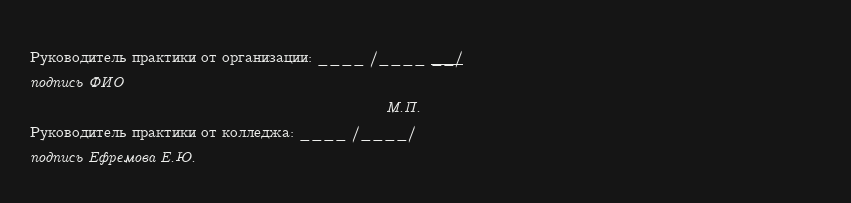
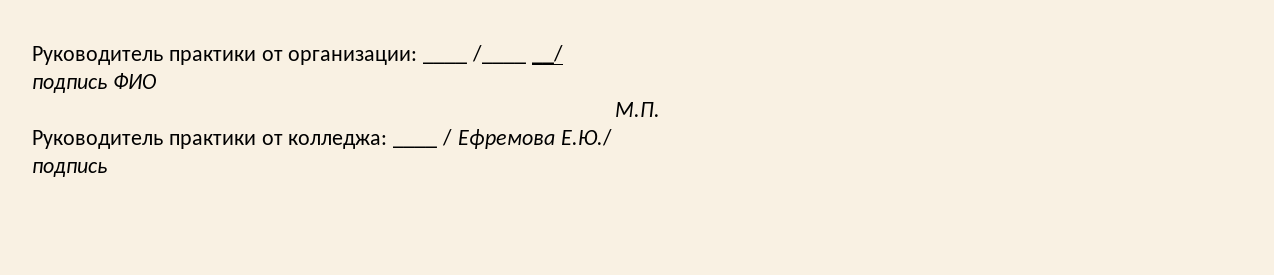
- Руководитель практики от колледжа: ____ /____/
- подпись Ефремова Е.Ю.
+ Руководитель практики от колледжа: ____ / Ефремова Е.Ю./
+ подпись

